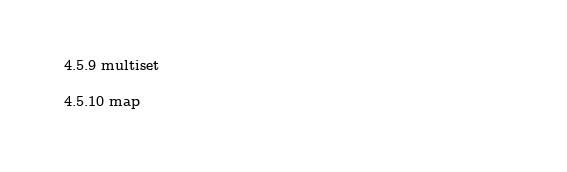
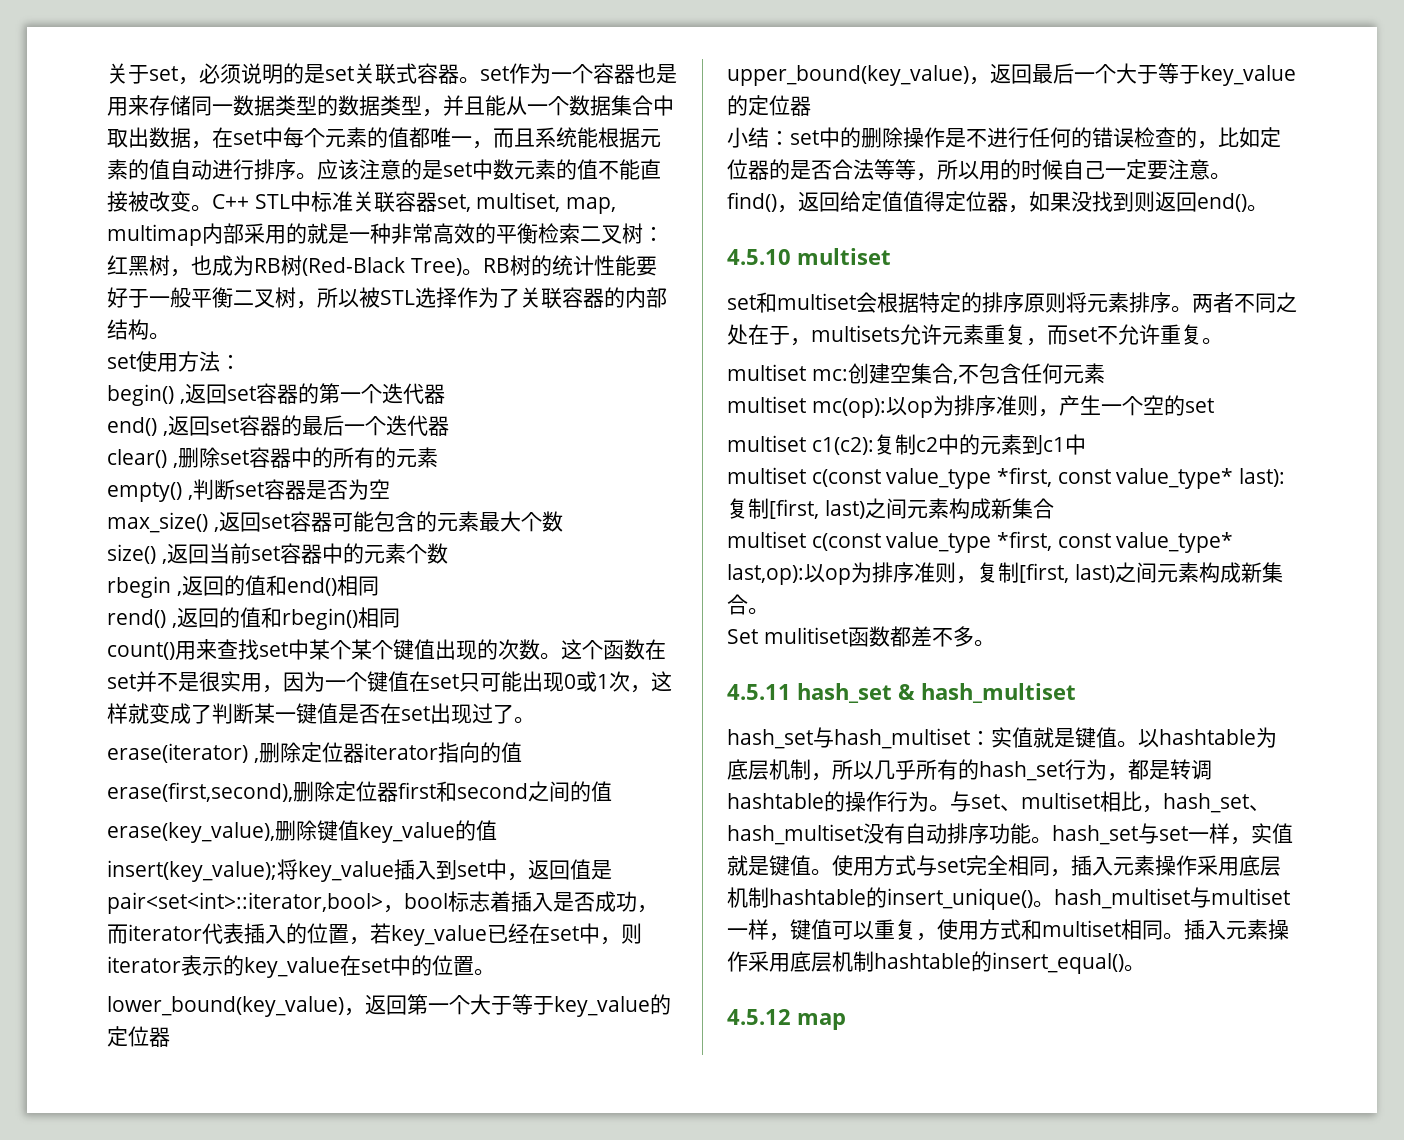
- 4.5.9 multiset
- 4.5.10 map
+ 关于set，必须说明的是set关联式容器。set作为一个容器也是用来存储同一数据类型的数据类型，并且能从一个数据集合中取出数据，在set中每个元素的值都唯一，而且系统能根据元素的值自动进行排序。应该注意的是set中数元素的值不能直接被改变。C++ STL中标准关联容器set, multiset, map, multimap内部采用的就是一种非常高效的平衡检索二叉树：红黑树，也成为RB树(Red-Black Tree)。RB树的统计性能要好于一般平衡二叉树，所以被STL选择作为了关联容器的内部结构。
+ set使用方法：
+ begin() ,返回set容器的第一个迭代器
+ end() ,返回set容器的最后一个迭代器
+ clear() ,删除set容器中的所有的元素
+ empty() ,判断set容器是否为空
+ max_size() ,返回set容器可能包含的元素最大个数
+ size() ,返回当前set容器中的元素个数
+ rbegin ,返回的值和end()相同
+ rend() ,返回的值和rbegin()相同
+ count()用来查找set中某个某个键值出现的次数。这个函数在set并不是很实用，因为一个键值在set只可能出现0或1次，这样就变成了判断某一键值是否在set出现过了。
+ erase(iterator) ,删除定位器iterator指向的值
+ erase(first,second),删除定位器first和second之间的值
+ erase(key_value),删除键值key_value的值
+ insert(key_value);将key_value插入到set中，返回值是pair<set<int>::iterator,bool>，bool标志着插入是否成功，而iterator代表插入的位置，若key_value已经在set中，则iterator表示的key_value在set中的位置。
+ lower_bound(key_value)，返回第一个大于等于key_value的定位器
+ upper_bound(key_value)，返回最后一个大于等于key_value的定位器
+ 小结：set中的删除操作是不进行任何的错误检查的，比如定位器的是否合法等等，所以用的时候自己一定要注意。find()，返回给定值值得定位器，如果没找到则返回end()。
+ 4.5.10 multiset
+ set和multiset会根据特定的排序原则将元素排序。两者不同之处在于，multisets允许元素重复，而set不允许重复。
+ multiset mc:创建空集合,不包含任何元素
+ multiset mc(op):以op为排序准则，产生一个空的set
+ multiset c1(c2):复制c2中的元素到c1中
+ multiset c(const value_type *first, const value_type* last):复制[first, last)之间元素构成新集合
+ multiset c(const value_type *first, const value_type* last,op):以op为排序准则，复制[first, last)之间元素构成新集合。
+ Set mulitiset函数都差不多。
+ 4.5.11 hash_set & hash_multiset
+ hash_set与hash_multiset：实值就是键值。以hashtable为底层机制，所以几乎所有的hash_set行为，都是转调hashtable的操作行为。与set、multiset相比，hash_set、hash_multiset没有自动排序功能。hash_set与set一样，实值就是键值。使用方式与set完全相同，插入元素操作采用底层机制hashtable的insert_unique()。hash_multiset与multiset一样，键值可以重复，使用方式和multiset相同。插入元素操作采用底层机制hashtable的insert_equal()。
+ 4.5.12 map

